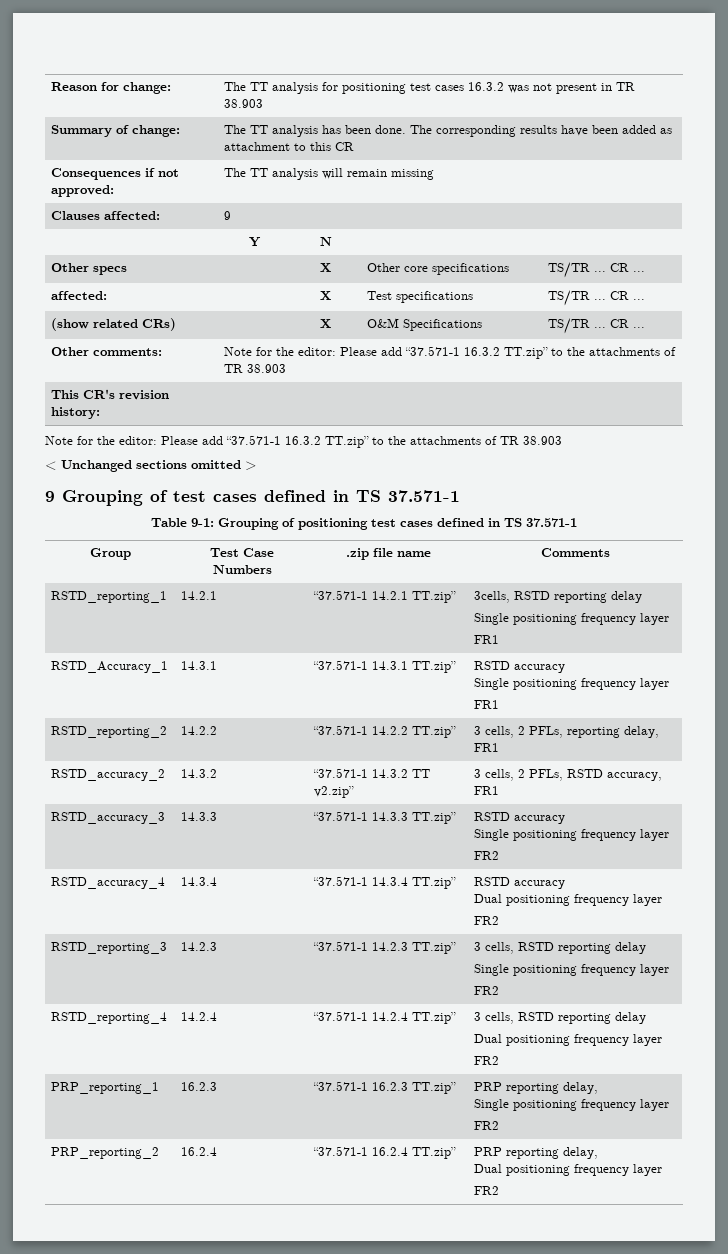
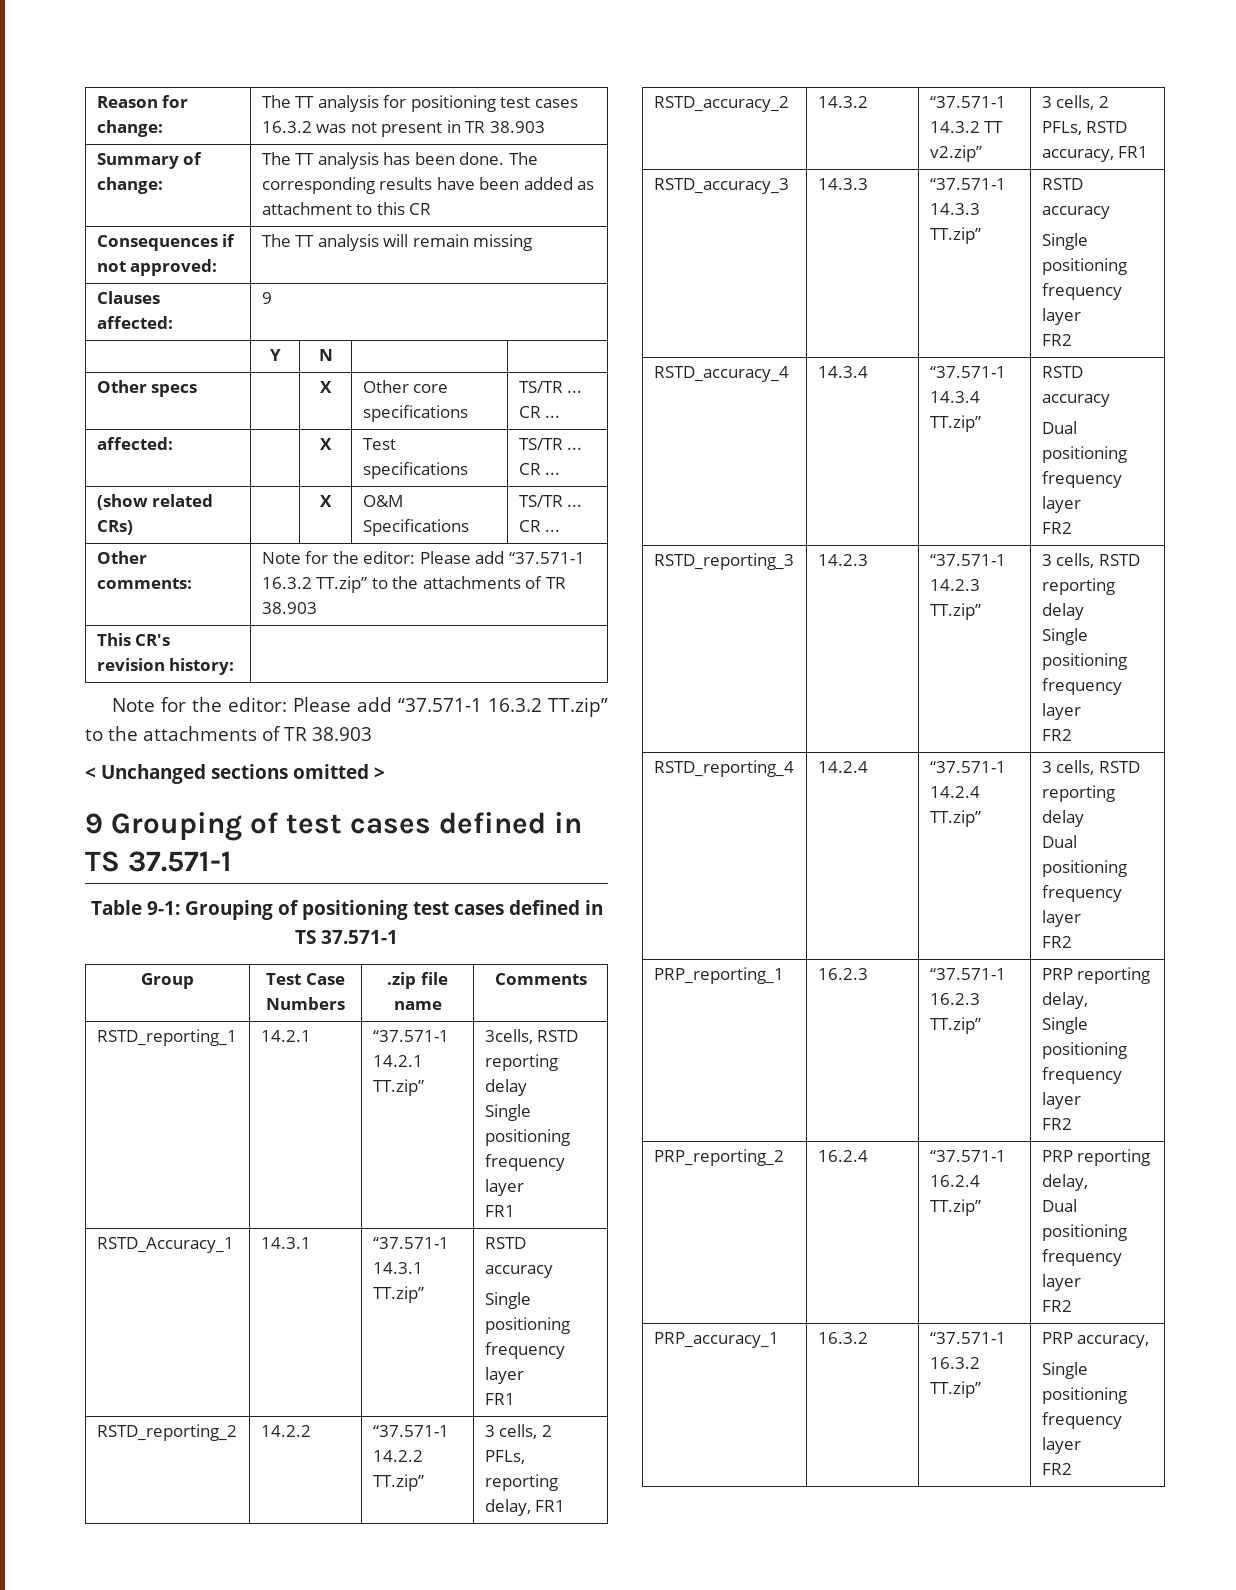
+ PRP_accuracy_1 | 16.3.2 | “37.571-1 16.3.2 TT.zip” | PRP accuracy,
+ Single positioning frequency layer
+ FR2

